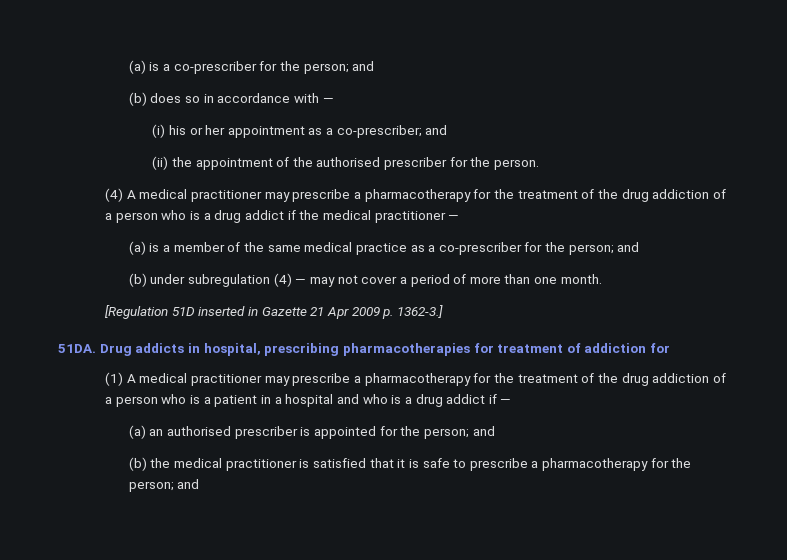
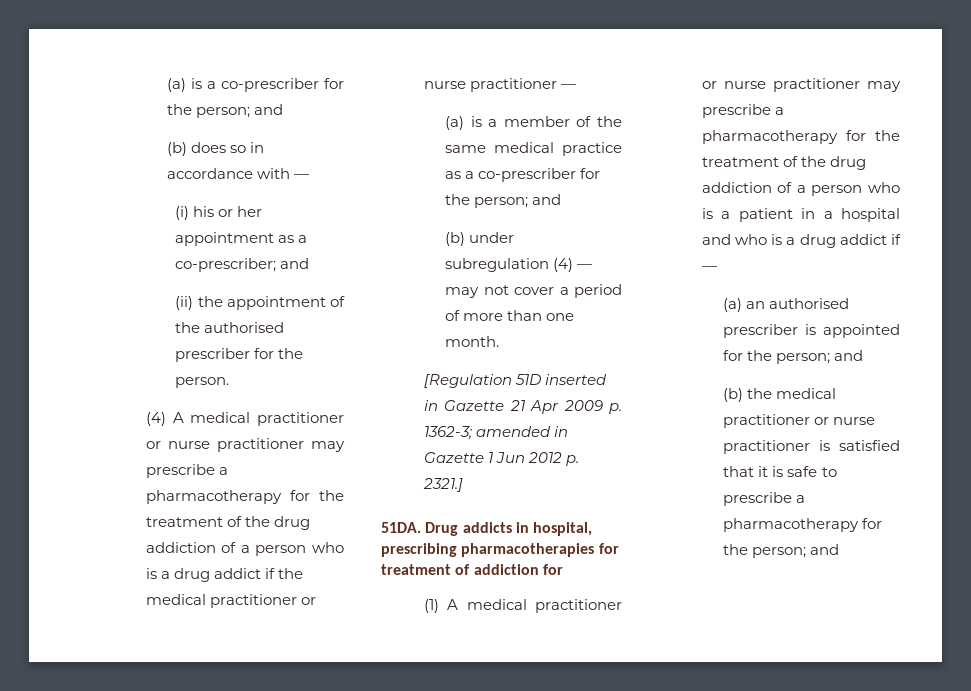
- (4) A medical practitioner may prescribe a pharmacotherapy for the treatment of the drug addiction of a person who is a drug addict if the medical practitioner —
+ (4) A medical practitioner or nurse practitioner may prescribe a pharmacotherapy for the treatment of the drug addiction of a person who is a drug addict if the medical practitioner or nurse practitioner —
- [Regulation 51D inserted in Gazette 21 Apr 2009 p. 1362-3.]
+ [Regulation 51D inserted in Gazette 21 Apr 2009 p. 1362-3; amended in Gazette 1 Jun 2012 p. 2321.]
- (1) A medical practitioner may prescribe a pharmacotherapy for the treatment of the drug addiction of a person who is a patient in a hospital and who is a drug addict if —
+ (1) A medical practitioner or nurse practitioner may prescribe a pharmacotherapy for the treatment of the drug addiction of a person who is a patient in a hospital and who is a drug addict if —
- (b) the medical practitioner is satisfied that it is safe to prescribe a pharmacotherapy for the person; and
+ (b) the medical practitioner or nurse practitioner is satisfied that it is safe to prescribe a pharmacotherapy for the person; and

